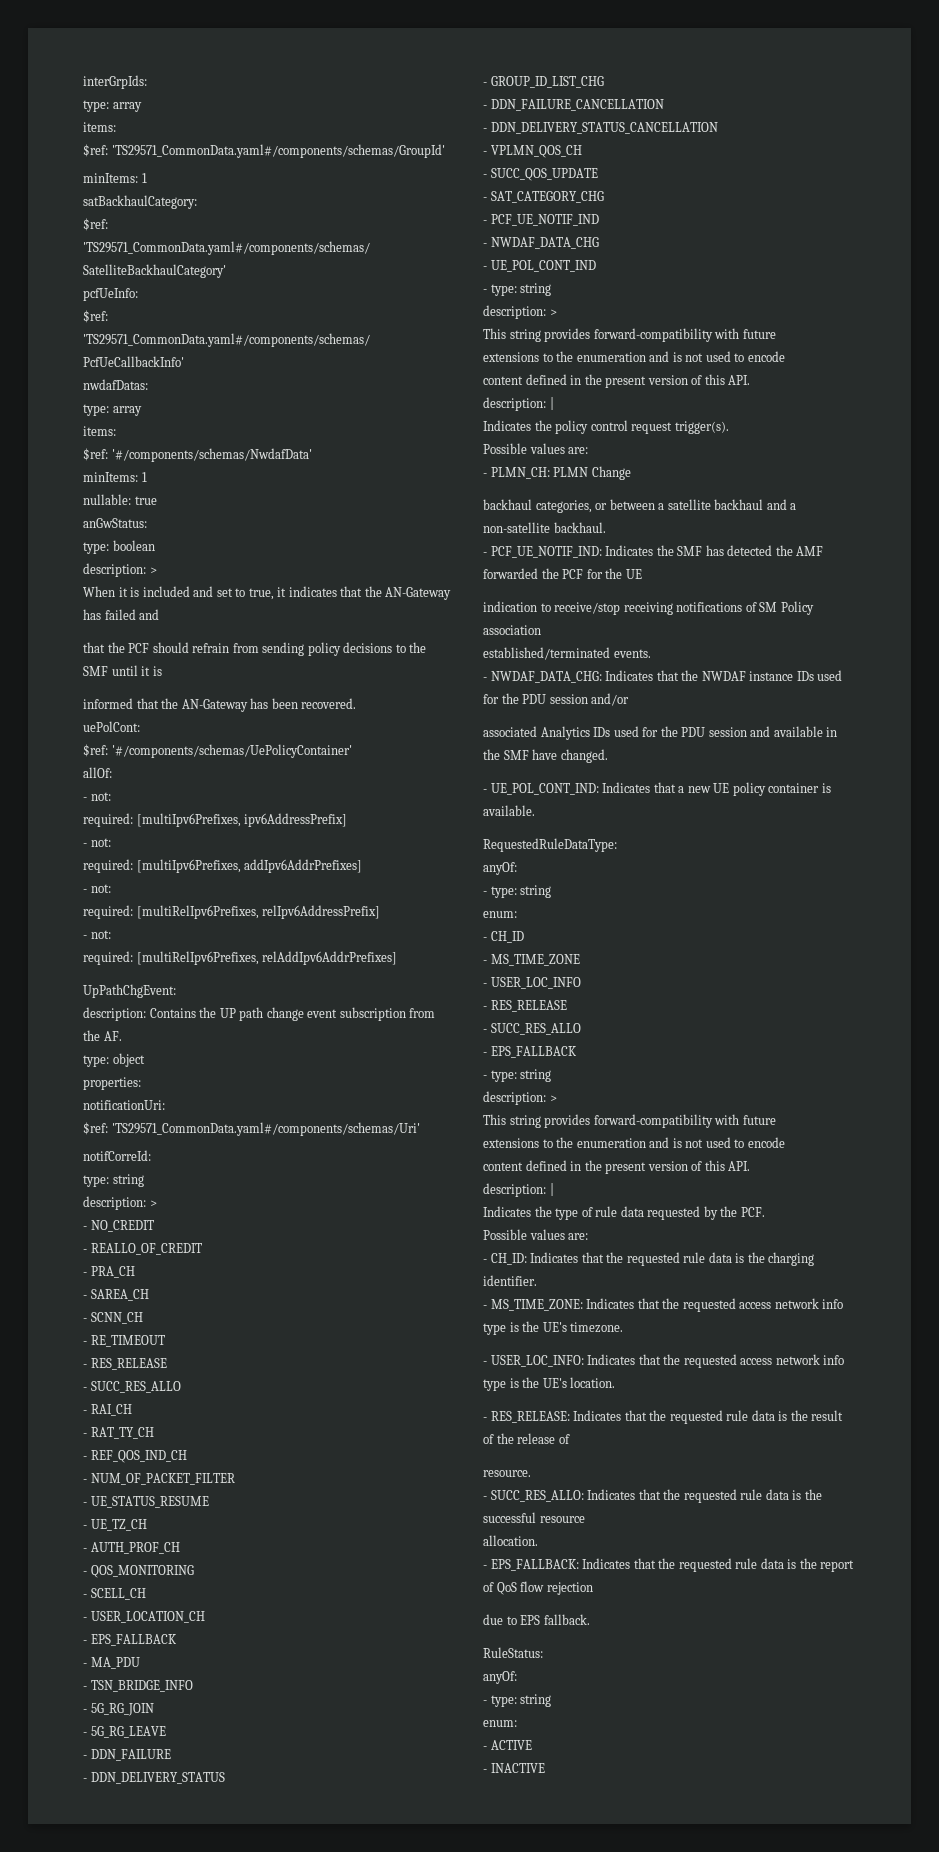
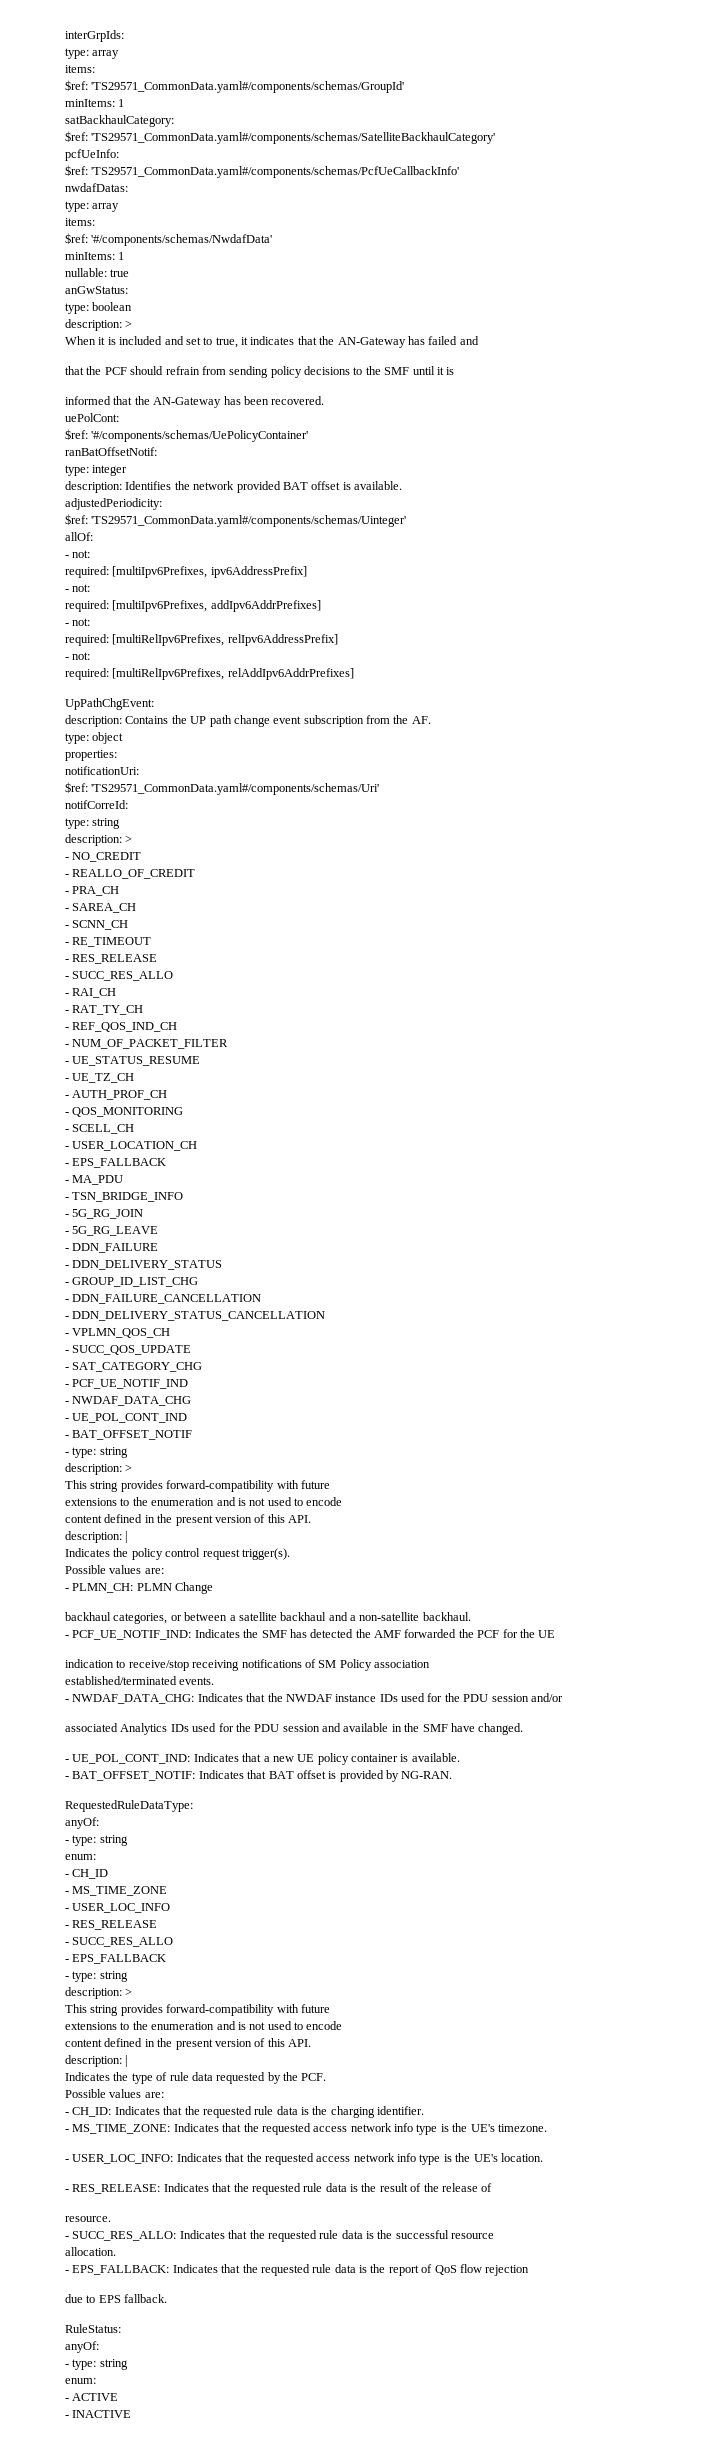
+ ranBatOffsetNotif:
+ type: integer
+ description: Identifies the network provided BAT offset is available.
+ adjustedPeriodicity:
+ $ref: 'TS29571_CommonData.yaml#/components/schemas/Uinteger'
+ - BAT_OFFSET_NOTIF
+ - BAT_OFFSET_NOTIF: Indicates that BAT offset is provided by NG-RAN.

